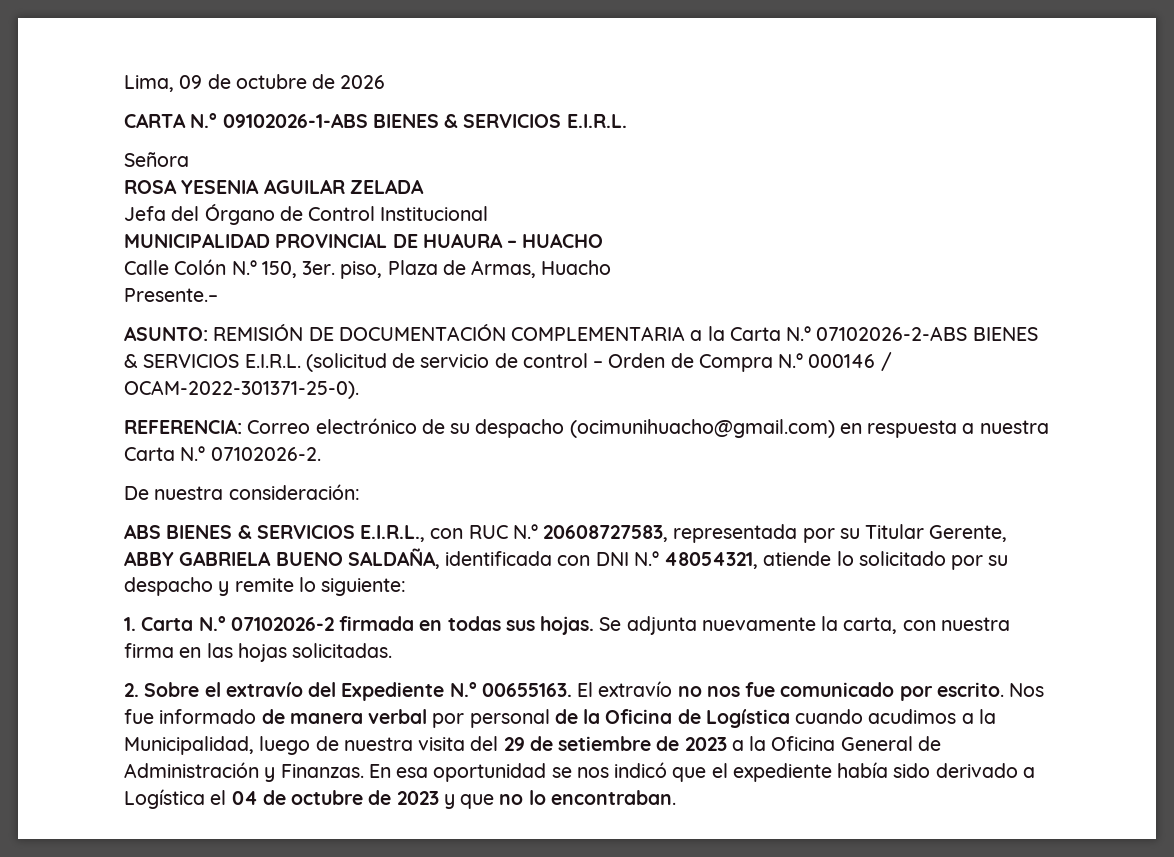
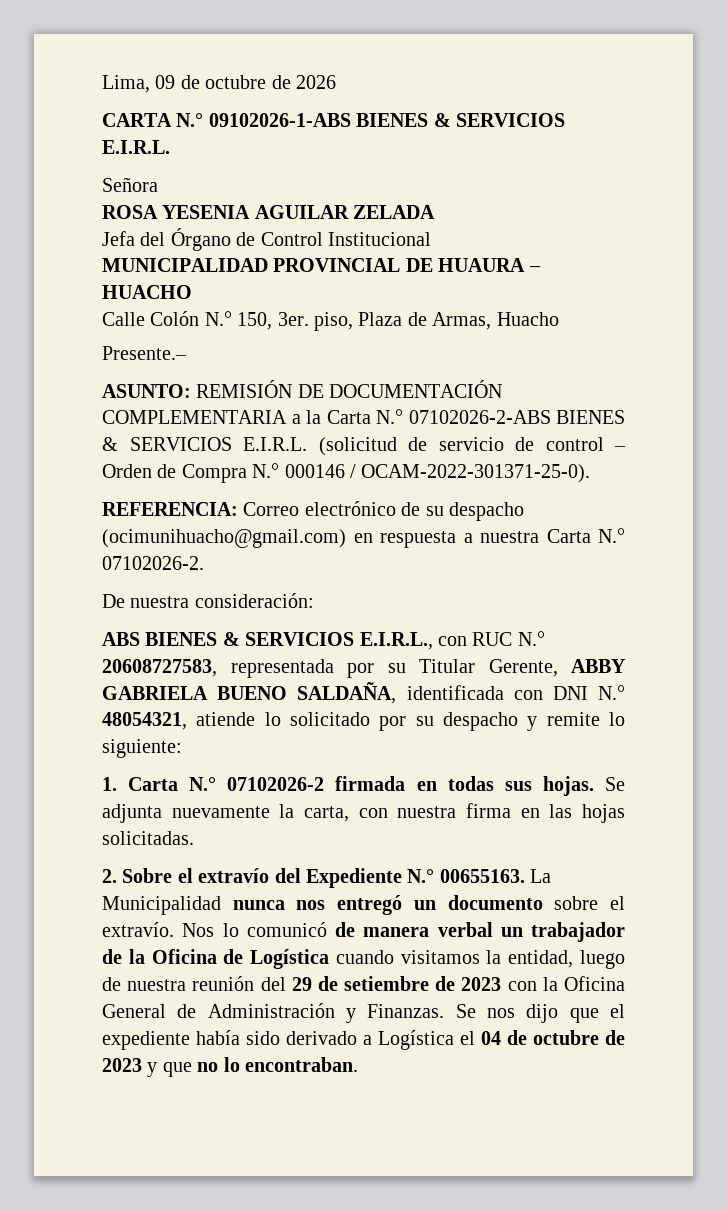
- El extravío no nos fue comunicado por escrito. Nos fue informado de manera verbal por personal de la Oficina de Logística cuando acudimos a la Municipalidad, luego de nuestra visita del 29 de setiembre de 2023 a la Oficina General de Administración y Finanzas.
+ La Municipalidad nunca nos entregó un documento sobre el extravío. Nos lo comunicó de manera verbal un trabajador de la Oficina de Logística cuando visitamos la entidad, luego de nuestra reunión del 29 de setiembre de 2023 con la Oficina General de Administración y Finanzas.
- En esa oportunidad se nos indicó que el expediente había sido derivado a Logística el 04 de octubre de 2023 y que no lo encontraban.
+ Se nos dijo que el expediente había sido derivado a Logística el 04 de octubre de 2023 y que no lo encontraban.

